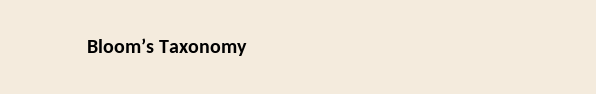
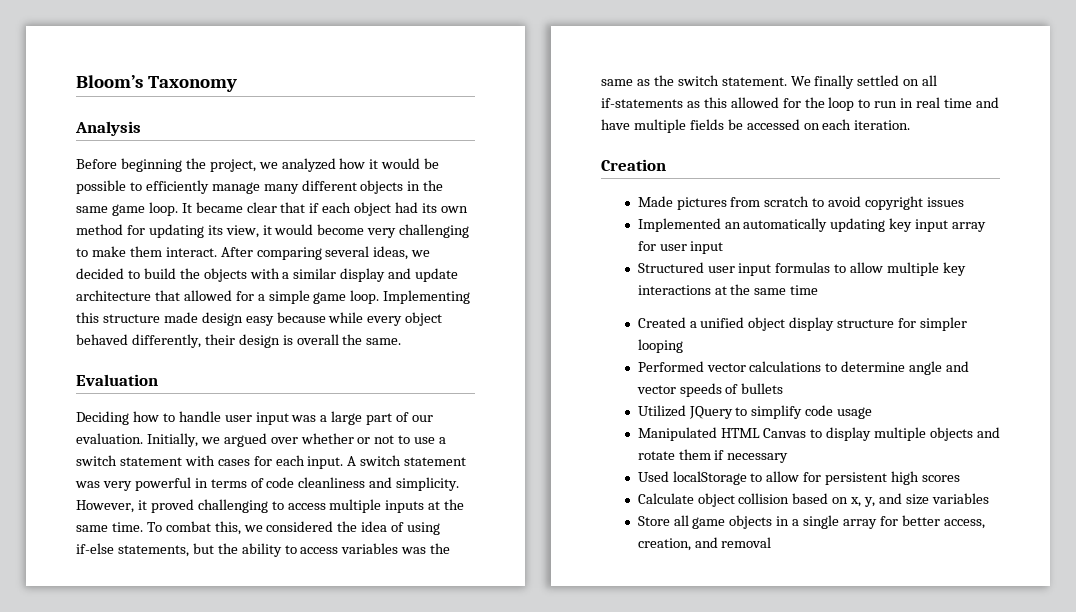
+ Analysis
+ Before beginning the project, we analyzed how it would be possible to efficiently manage many different objects in the same game loop. It became clear that if each object had its own method for updating its view, it would become very challenging to make them interact. After comparing several ideas, we decided to build the objects with a similar display and update architecture that allowed for a simple game loop. Implementing this structure made design easy because while every object behaved differently, their design is overall the same.
+ Evaluation
+ Deciding how to handle user input was a large part of our evaluation. Initially, we argued over whether or not to use a switch statement with cases for each input. A switch statement was very powerful in terms of code cleanliness and simplicity. However, it proved challenging to access multiple inputs at the same time. To combat this, we considered the idea of using if-else statements, but the ability to access variables was the same as the switch statement. We finally settled on all if-statements as this allowed for the loop to run in real time and have multiple fields be accessed on each iteration.
+ Creation
+ Made pictures from scratch to avoid copyright issues
+ Implemented an automatically updating key input array for user input
+ Structured user input formulas to allow multiple key interactions at the same time
+ Created a unified object display structure for simpler looping
+ Performed vector calculations to determine angle and vector speeds of bullets
+ Utilized JQuery to simplify code usage
+ Manipulated HTML Canvas to display multiple objects and rotate them if necessary
+ Used localStorage to allow for persistent high scores
+ Calculate object collision based on x, y, and size variables
+ Store all game objects in a single array for better access, creation, and removal

